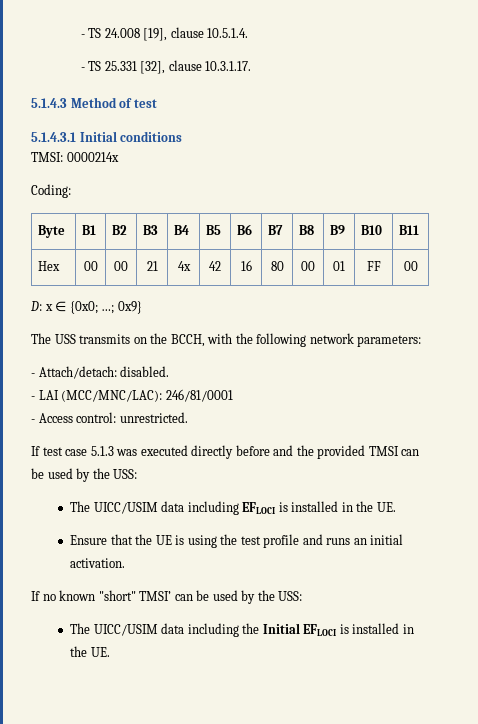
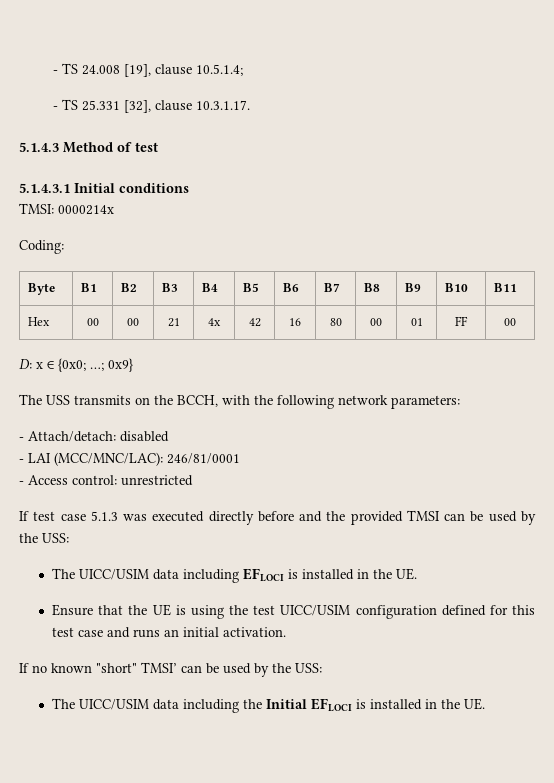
- - TS 24.008 [19], clause 10.5.1.4.
+ - TS 24.008 [19], clause 10.5.1.4;
- - Attach/detach: disabled.
+ - Attach/detach: disabled
- - Access control: unrestricted.
+ - Access control: unrestricted
- Ensure that the UE is using the test profile and runs an initial activation.
+ Ensure that the UE is using the test UICC/USIM configuration defined for this test case and runs an initial activation.

